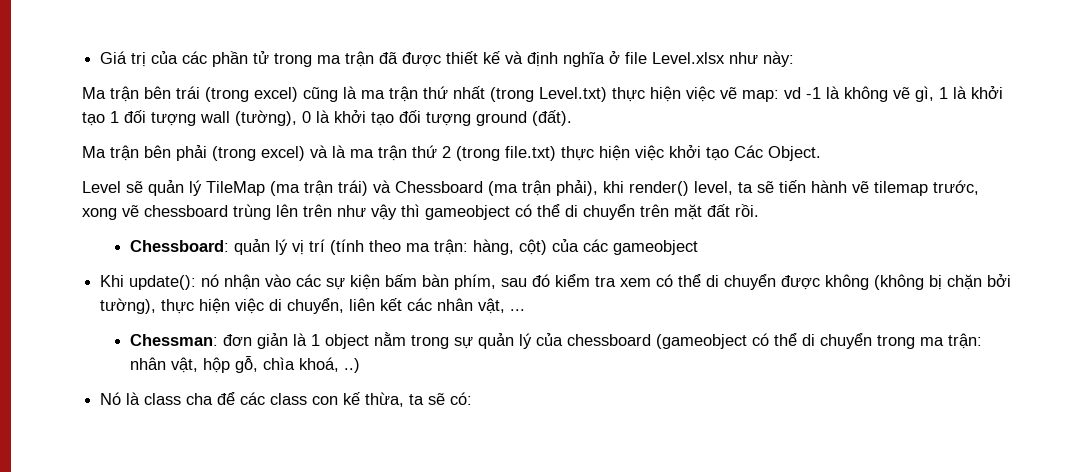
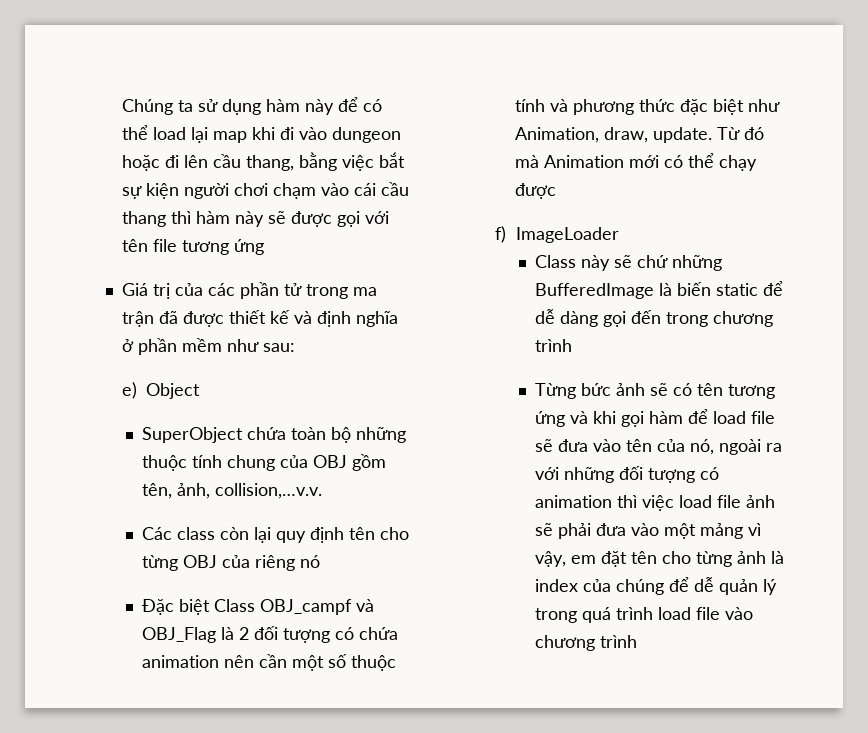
+ Chúng ta sử dụng hàm này để có thể load lại map khi đi vào dungeon hoặc đi lên cầu thang, bằng việc bắt sự kiện người chơi chạm vào cái cầu thang thì hàm này sẽ được gọi với tên file tương ứng
- Giá trị của các phần tử trong ma trận đã được thiết kế và định nghĩa ở file Level.xlsx như này:
- Ma trận bên trái (trong excel) cũng là ma trận thứ nhất (trong Level.txt) thực hiện việc vẽ map: vd -1 là không vẽ gì, 1 là khởi tạo 1 đối tượng wall (tường), 0 là khởi tạo đối tượng ground (đất).
- Ma trận bên phải (trong excel) và là ma trận thứ 2 (trong file.txt) thực hiện việc khởi tạo Các Object.
- Level sẽ quản lý TileMap (ma trận trái) và Chessboard (ma trận phải), khi render() level, ta sẽ tiến hành vẽ tilemap trước, xong vẽ chessboard trùng lên trên như vậy thì gameobject có thể di chuyển trên mặt đất rồi.
- Chessboard: quản lý vị trí (tính theo ma trận: hàng, cột) của các gameobject
- Khi update(): nó nhận vào các sự kiện bấm bàn phím, sau đó kiểm tra xem có thể di chuyển được không (không bị chặn bởi tường), thực hiện việc di chuyển, liên kết các nhân vật, ...
- Chessman: đơn giản là 1 object nằm trong sự quản lý của chessboard (gameobject có thể di chuyển trong ma trận: nhân vật, hộp gỗ, chìa khoá, ..)
- Nó là class cha để các class con kế thừa, ta sẽ có:
+ Giá trị của các phần tử trong ma trận đã được thiết kế và định nghĩa ở phần mềm như sau:
+ e) Object
+ SuperObject chứa toàn bộ những thuộc tính chung của OBJ gồm tên, ảnh, collision,…v.v.
+ Các class còn lại quy định tên cho từng OBJ của riêng nó
+ Đặc biệt Class OBJ_campf và OBJ_Flag là 2 đối tượng có chứa animation nên cần một số thuộc tính và phương thức đặc biệt như Animation, draw, update. Từ đó mà Animation mới có thể chạy được
+ f) ImageLoader
+ Class này sẽ chứ những BufferedImage là biến static để dễ dàng gọi đến trong chương trình
+ Từng bức ảnh sẽ có tên tương ứng và khi gọi hàm để load file sẽ đưa vào tên của nó, ngoài ra với những đối tượng có animation thì việc load file ảnh sẽ phải đưa vào một mảng vì vậy, em đặt tên cho từng ảnh là index của chúng để dễ quản lý trong quá trình load file vào chương trình

